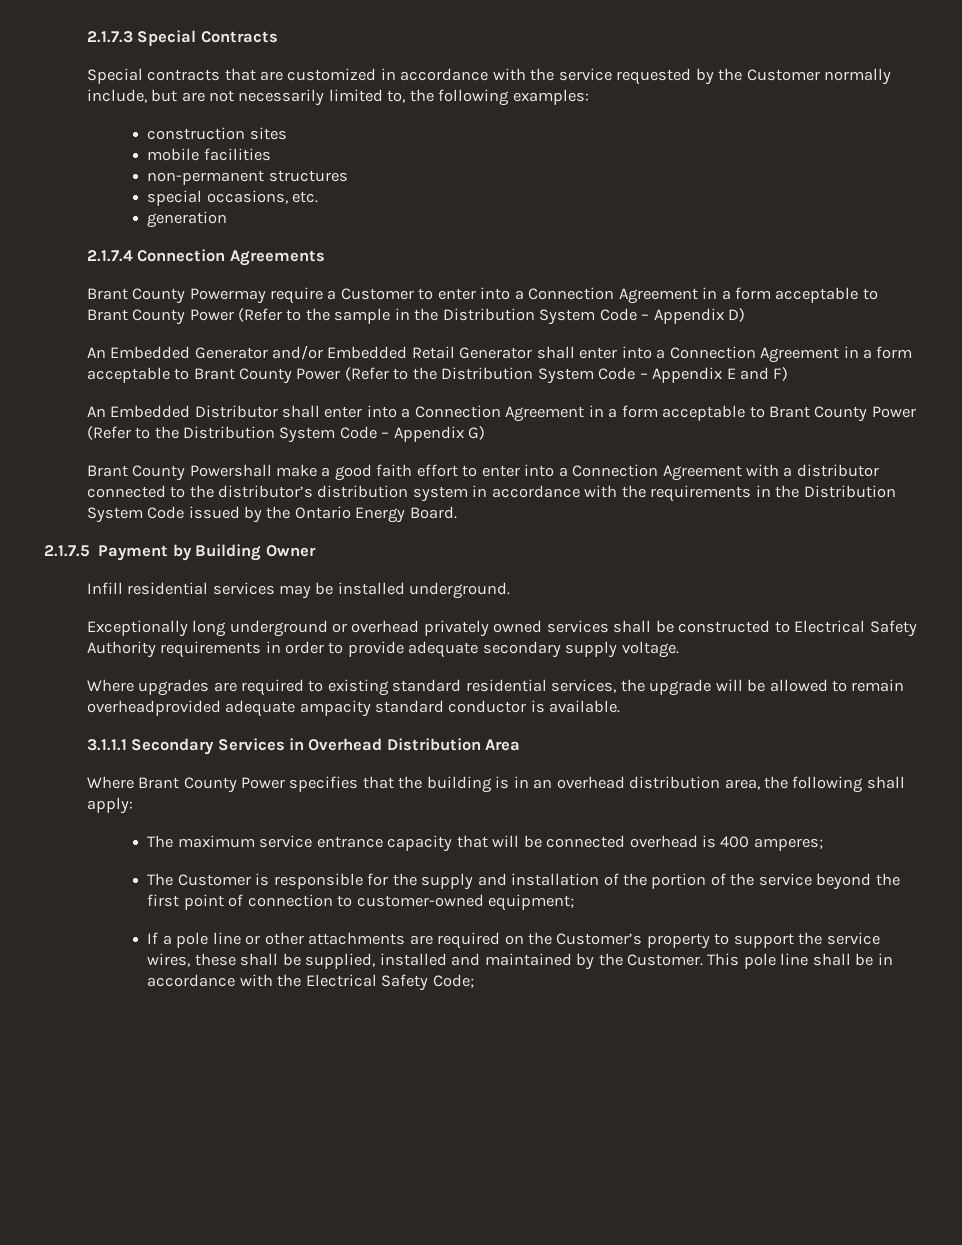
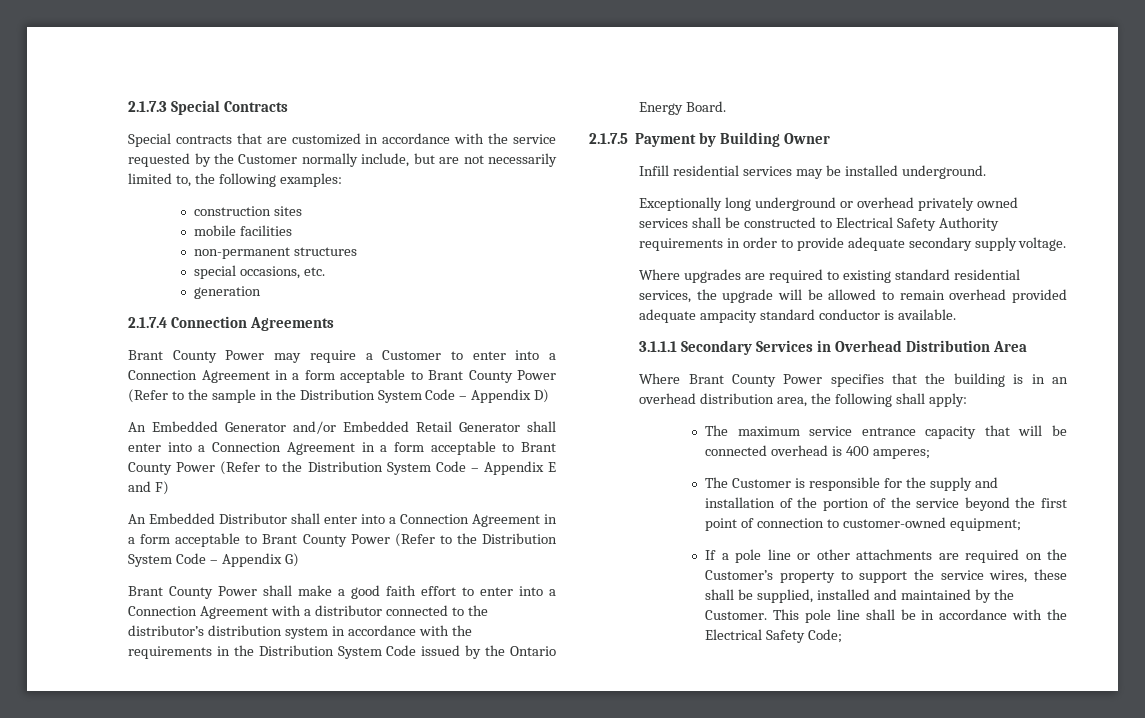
- Brant County Powermay require a Customer to enter into a Connection Agreement in a form acceptable to Brant County Power (Refer to the sample in the Distribution System Code – Appendix D)
+ Brant County Power may require a Customer to enter into a Connection Agreement in a form acceptable to Brant County Power (Refer to the sample in the Distribution System Code – Appendix D)
- Brant County Powershall make a good faith effort to enter into a Connection Agreement with a distributor connected to the distributor’s distribution system in accordance with the requirements in the Distribution System Code issued by the Ontario Energy Board.
+ Brant County Power shall make a good faith effort to enter into a Connection Agreement with a distributor connected to the distributor’s distribution system in accordance with the requirements in the Distribution System Code issued by the Ontario Energy Board.
- Where upgrades are required to existing standard residential services, the upgrade will be allowed to remain overheadprovided adequate ampacity standard conductor is available.
+ Where upgrades are required to existing standard residential services, the upgrade will be allowed to remain overhead provided adequate ampacity standard conductor is available.

